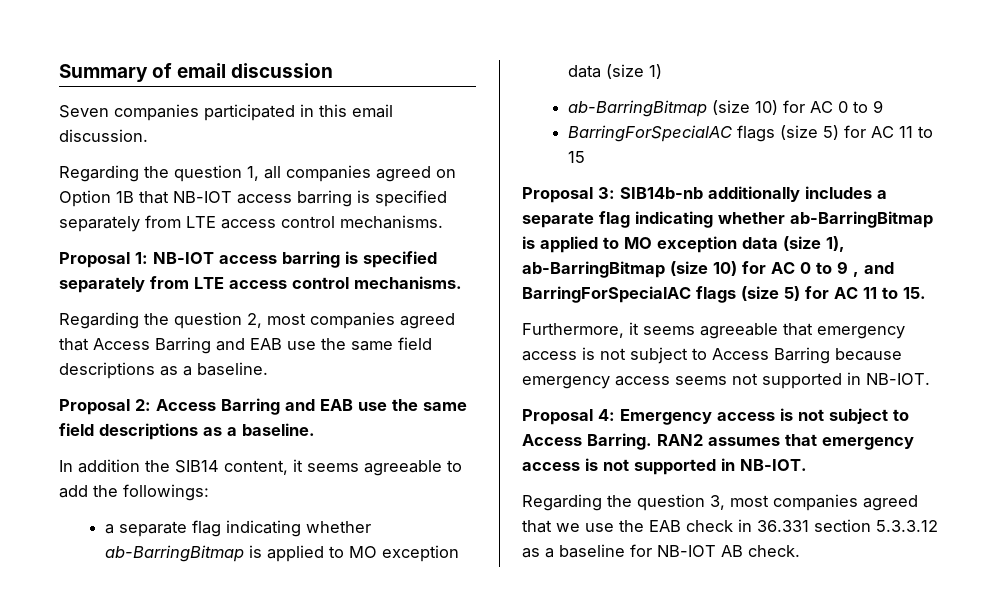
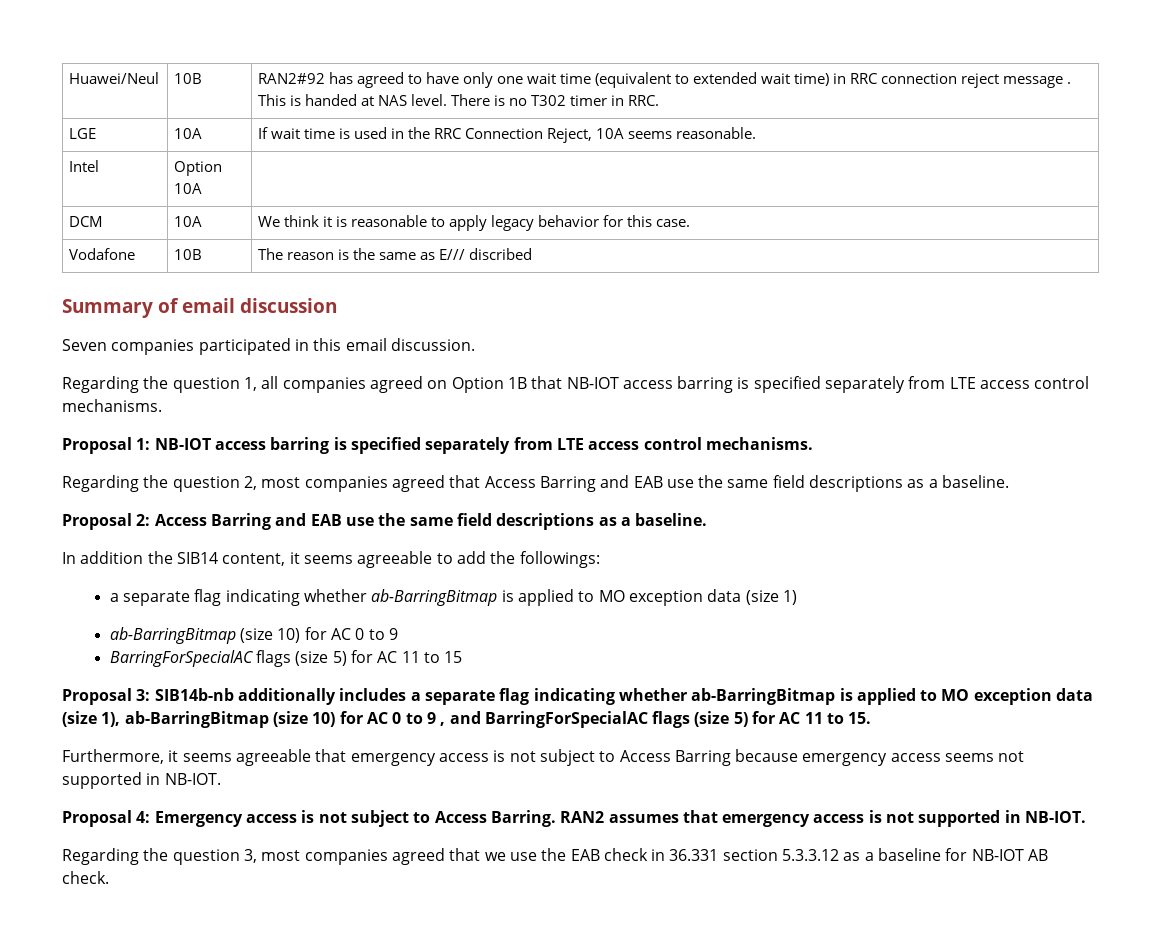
+ Huawei/Neul | 10B | RAN2#92 has agreed to have only one wait time (equivalent to extended wait time) in RRC connection reject message . This is handed at NAS level. There is no T302 timer in RRC.
+ LGE | 10A | If wait time is used in the RRC Connection Reject, 10A seems reasonable.
+ Intel | Option 10A |
+ DCM | 10A | We think it is reasonable to apply legacy behavior for this case.
+ Vodafone | 10B | The reason is the same as E/// discribed

